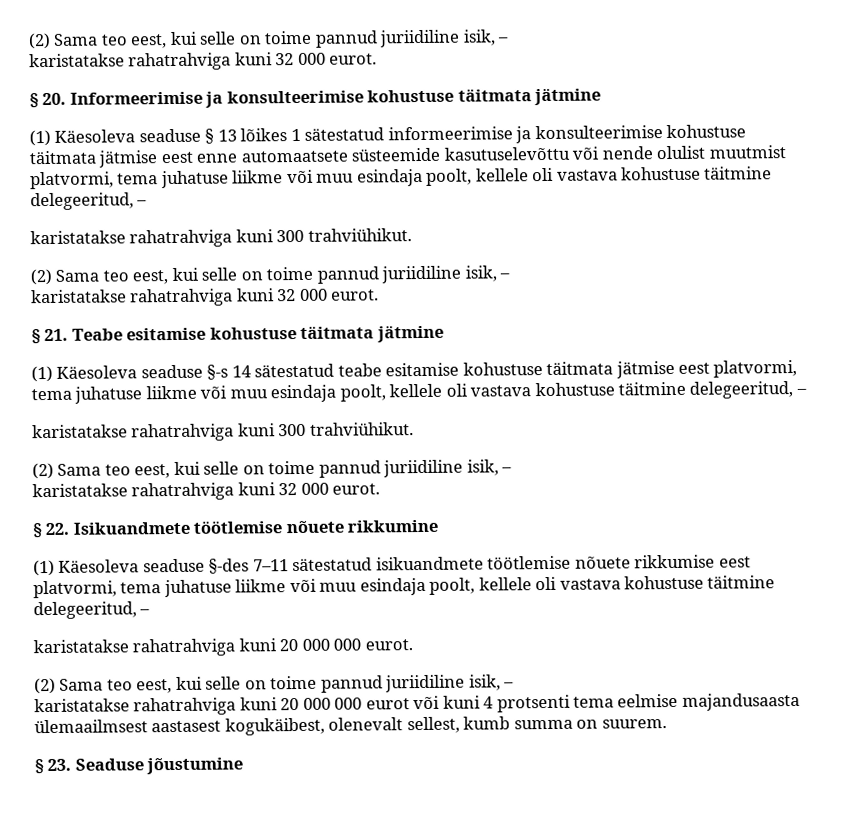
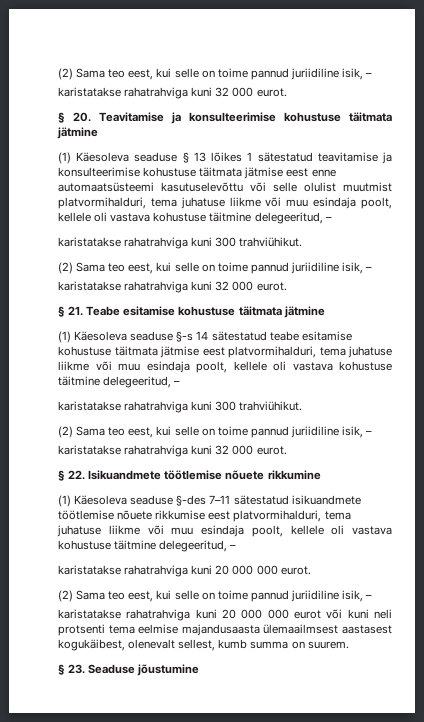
- § 20. Informeerimise ja konsulteerimise kohustuse täitmata jätmine
+ § 20. Teavitamise ja konsulteerimise kohustuse täitmata jätmine
- (1) Käesoleva seaduse § 13 lõikes 1 sätestatud informeerimise ja konsulteerimise kohustuse täitmata jätmise eest enne automaatsete süsteemide kasutuselevõttu või nende olulist muutmist platvormi, tema juhatuse liikme või muu esindaja poolt, kellele oli vastava kohustuse täitmine delegeeritud, –
+ (1) Käesoleva seaduse § 13 lõikes 1 sätestatud teavitamise ja konsulteerimise kohustuse täitmata jätmise eest enne automaatsüsteemi kasutuselevõttu või selle olulist muutmist platvormihalduri, tema juhatuse liikme või muu esindaja poolt, kellele oli vastava kohustuse täitmine delegeeritud, –
- (1) Käesoleva seaduse §-s 14 sätestatud teabe esitamise kohustuse täitmata jätmise eest platvormi, tema juhatuse liikme või muu esindaja poolt, kellele oli vastava kohustuse täitmine delegeeritud, –
+ (1) Käesoleva seaduse §-s 14 sätestatud teabe esitamise kohustuse täitmata jätmise eest platvormihalduri, tema juhatuse liikme või muu esindaja poolt, kellele oli vastava kohustuse täitmine delegeeritud, –
- (1) Käesoleva seaduse §-des 7–11 sätestatud isikuandmete töötlemise nõuete rikkumise eest platvormi, tema juhatuse liikme või muu esindaja poolt, kellele oli vastava kohustuse täitmine delegeeritud, –
+ (1) Käesoleva seaduse §-des 7–11 sätestatud isikuandmete töötlemise nõuete rikkumise eest platvormihalduri, tema juhatuse liikme või muu esindaja poolt, kellele oli vastava kohustuse täitmine delegeeritud, –
- karistatakse rahatrahviga kuni 20 000 000 eurot või kuni 4 protsenti tema eelmise majandusaasta ülemaailmsest aastasest kogukäibest, olenevalt sellest, kumb summa on suurem.
+ karistatakse rahatrahviga kuni 20 000 000 eurot või kuni neli protsenti tema eelmise majandusaasta ülemaailmsest aastasest kogukäibest, olenevalt sellest, kumb summa on suurem.

